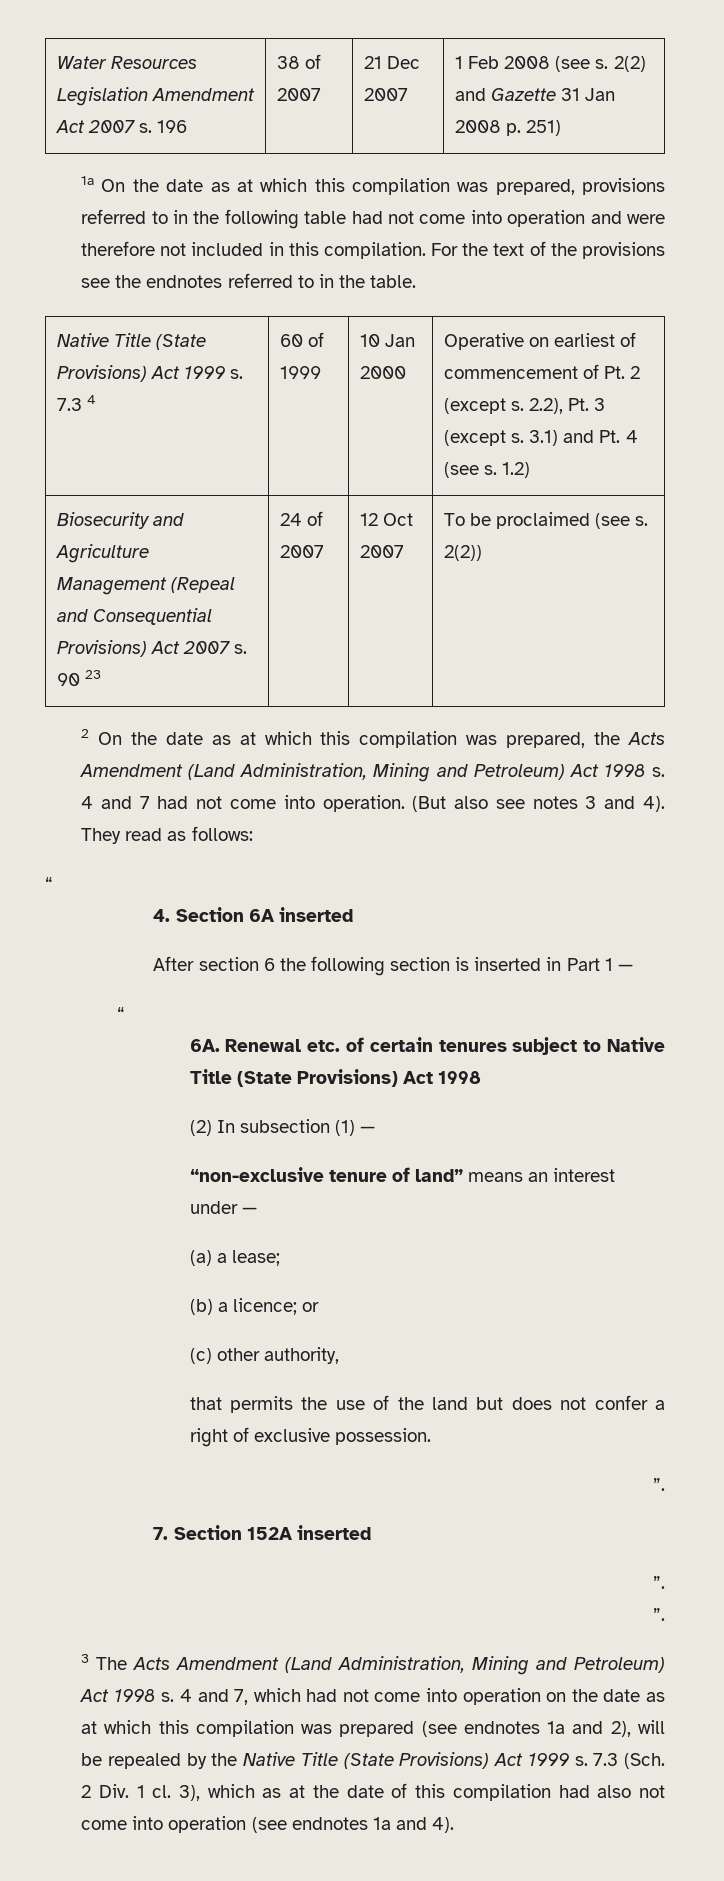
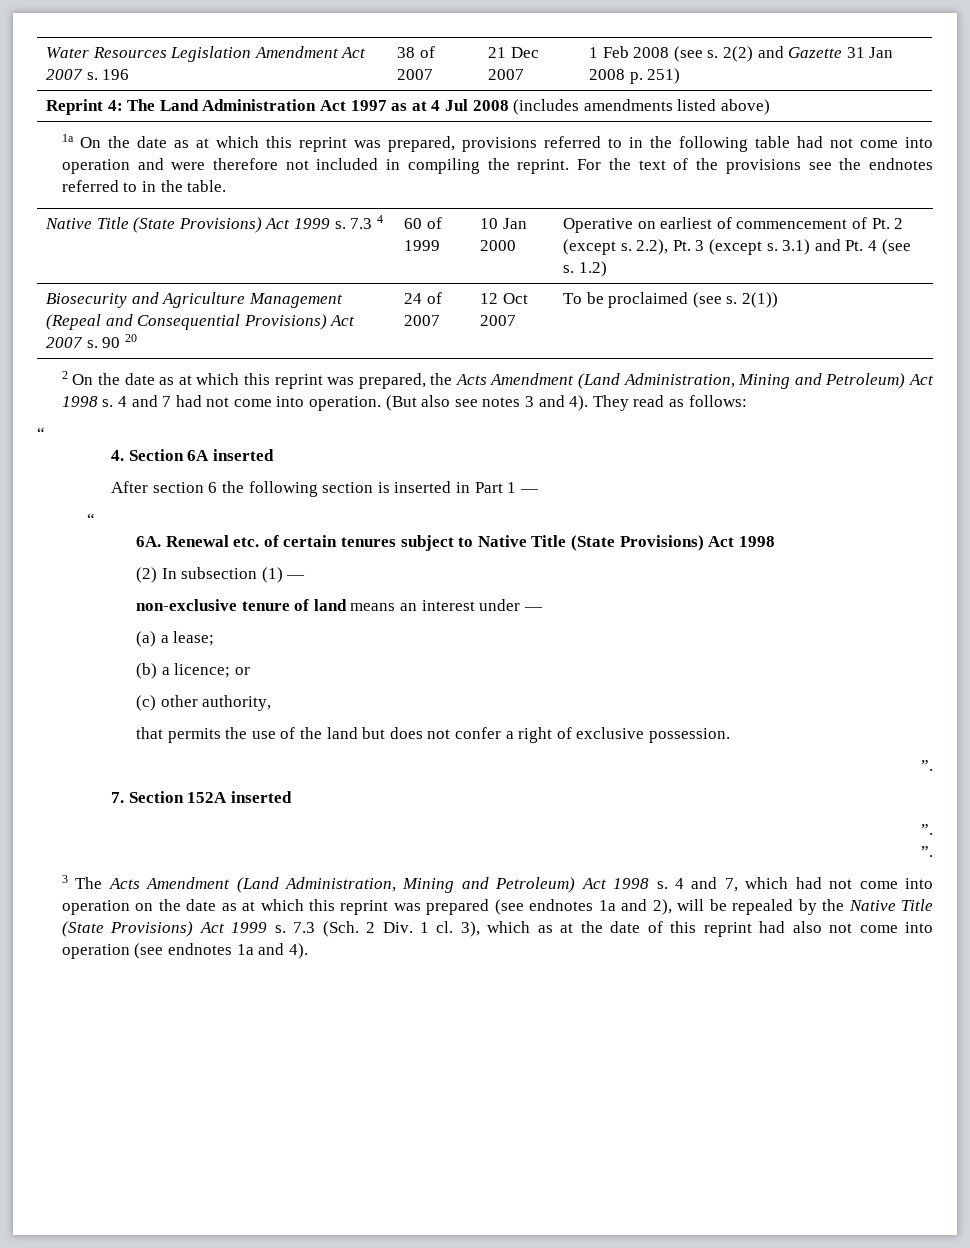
+ Reprint 4: The Land Administration Act 1997 as at 4 Jul 2008 (includes amendments listed above)
- 1a On the date as at which this compilation was prepared, provisions referred to in the following table had not come into operation and were therefore not included in this compilation.
+ 1a On the date as at which this reprint was prepared, provisions referred to in the following table had not come into operation and were therefore not included in compiling the reprint.
- Biosecurity and Agriculture Management (Repeal and Consequential Provisions) Act 2007 s. 90 23 | 24 of 2007 | 12 Oct 2007 | To be proclaimed (see s. 2(2))
+ Biosecurity and Agriculture Management (Repeal and Consequential Provisions) Act 2007 s. 90 20 | 24 of 2007 | 12 Oct 2007 | To be proclaimed (see s. 2(1))
- 2 On the date as at which this compilation was prepared, the Acts Amendment (Land Administration, Mining and Petroleum) Act 1998 s.
+ 2 On the date as at which this reprint was prepared, the Acts Amendment (Land Administration, Mining and Petroleum) Act 1998 s.
- “non-exclusive tenure of land” means an interest under —
+ non-exclusive tenure of land means an interest under —
- 4 and 7, which had not come into operation on the date as at which this compilation was prepared (see endnotes 1a and 2), will be repealed by the Native Title (State Provisions) Act 1999 s.
+ 4 and 7, which had not come into operation on the date as at which this reprint was prepared (see endnotes 1a and 2), will be repealed by the Native Title (State Provisions) Act 1999 s.
- 3), which as at the date of this compilation had also not come into operation (see endnotes 1a and 4).
+ 3), which as at the date of this reprint had also not come into operation (see endnotes 1a and 4).

